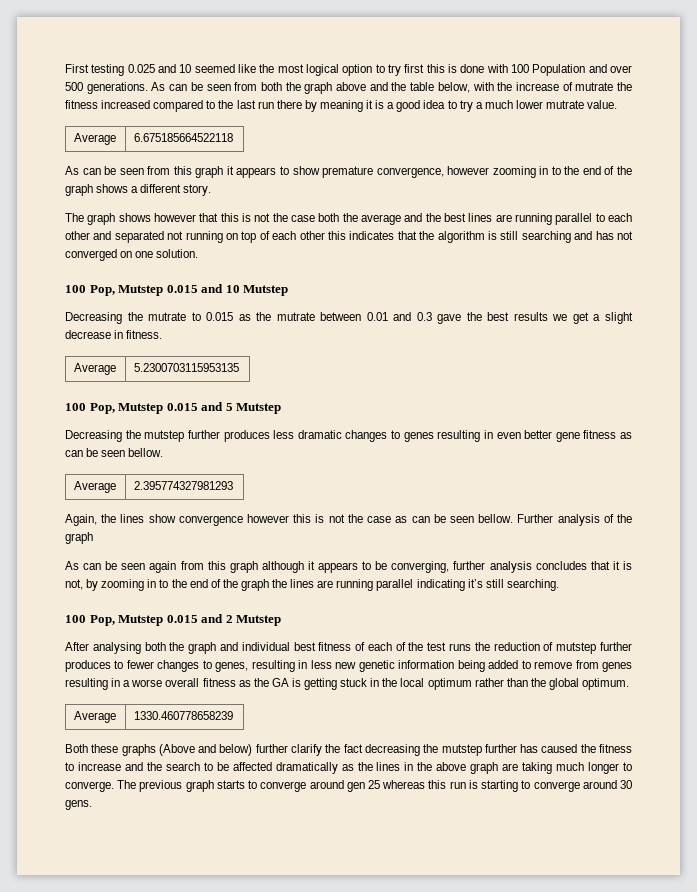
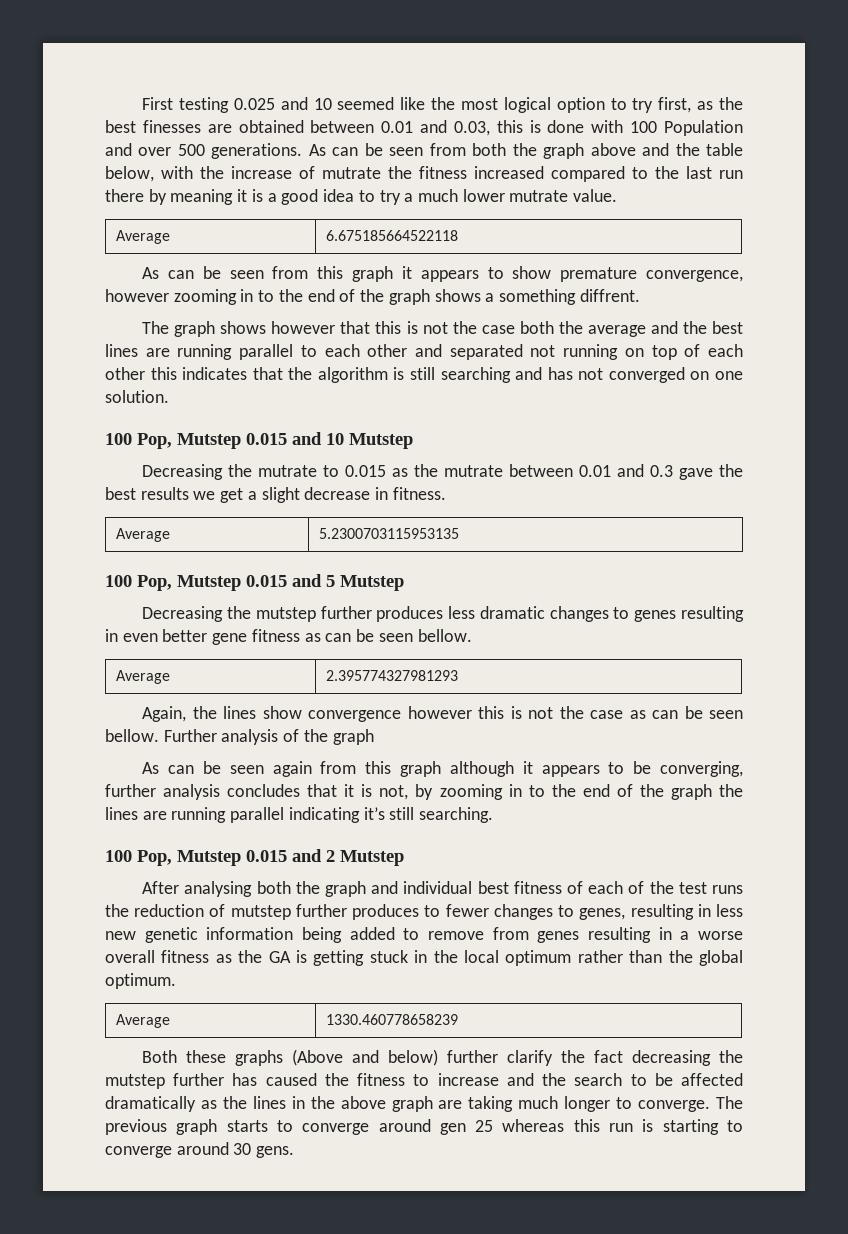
- First testing 0.025 and 10 seemed like the most logical option to try first this is done with 100 Population and over 500 generations.
+ First testing 0.025 and 10 seemed like the most logical option to try first, as the best finesses are obtained between 0.01 and 0.03, this is done with 100 Population and over 500 generations.
- As can be seen from this graph it appears to show premature convergence, however zooming in to the end of the graph shows a different story.
+ As can be seen from this graph it appears to show premature convergence, however zooming in to the end of the graph shows a something diffrent.

